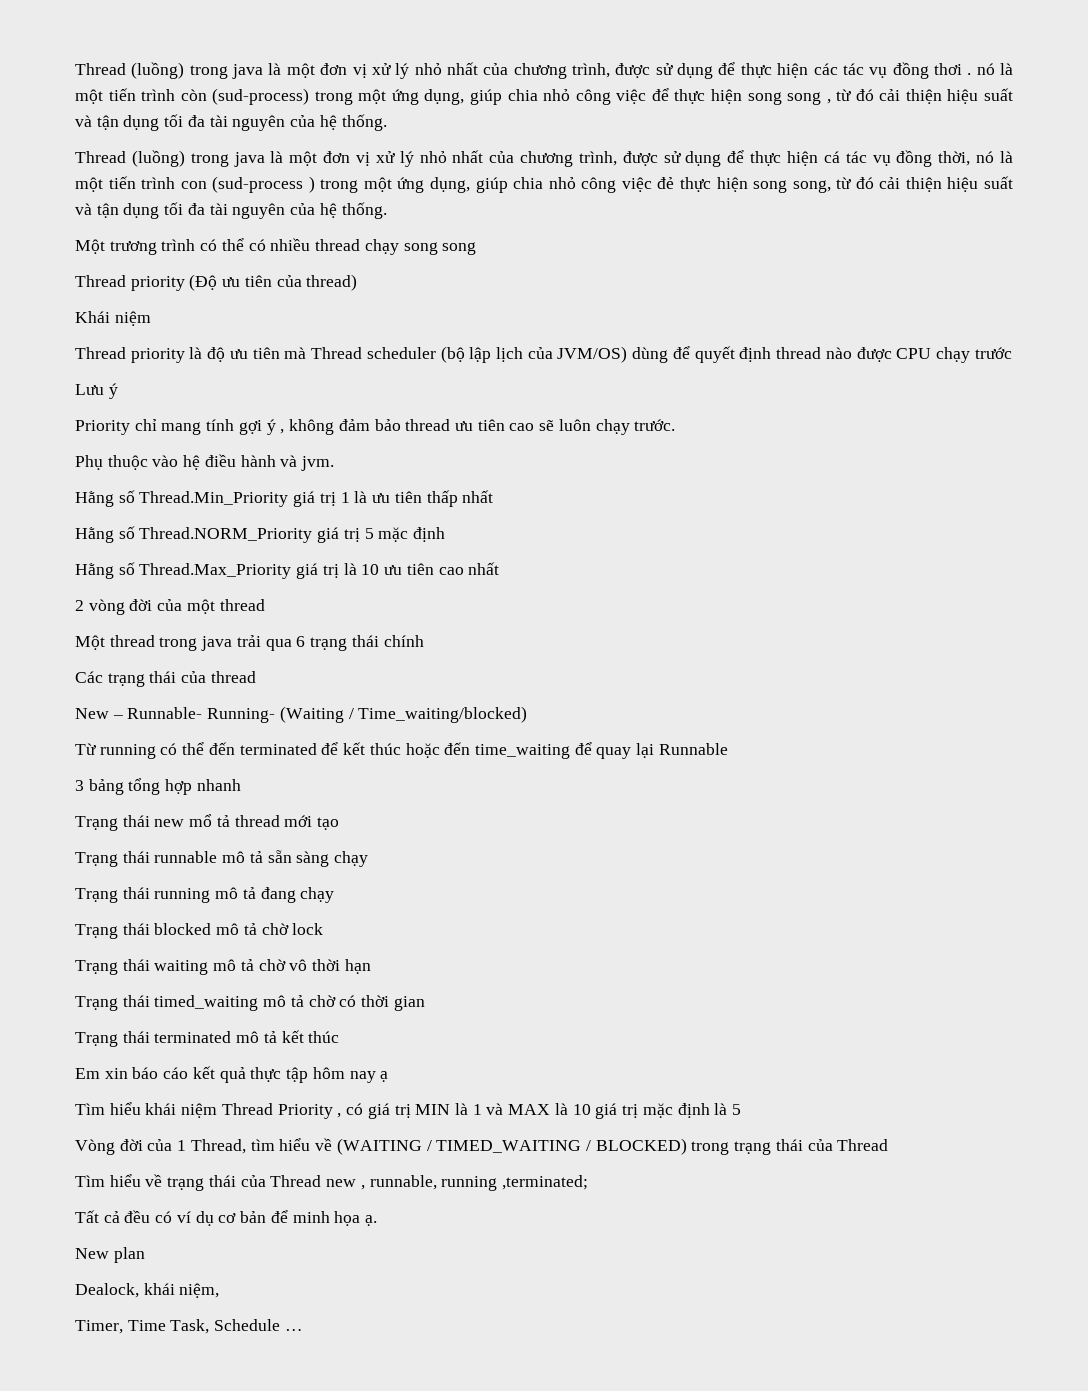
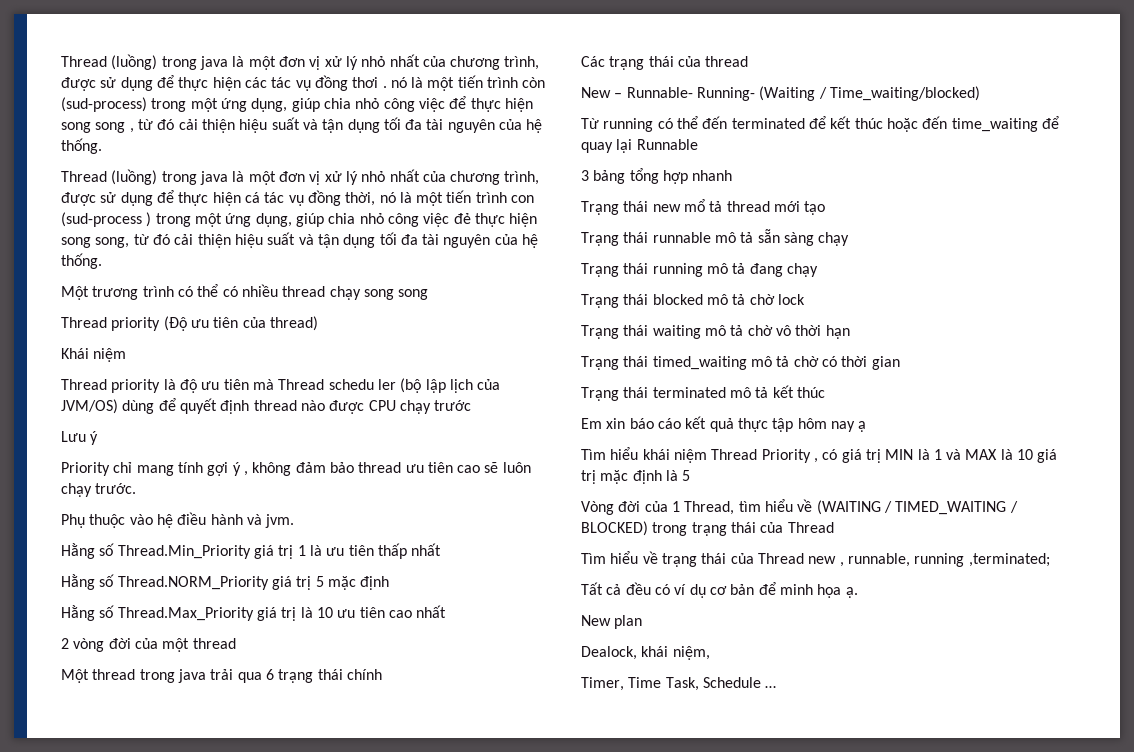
- Thread priority là độ ưu tiên mà Thread scheduler (bộ lập lịch của JVM/OS) dùng để quyết định thread nào được CPU chạy trước
+ Thread priority là độ ưu tiên mà Thread schedu ler (bộ lập lịch của JVM/OS) dùng để quyết định thread nào được CPU chạy trước

